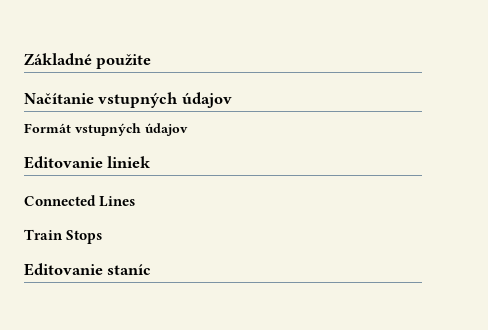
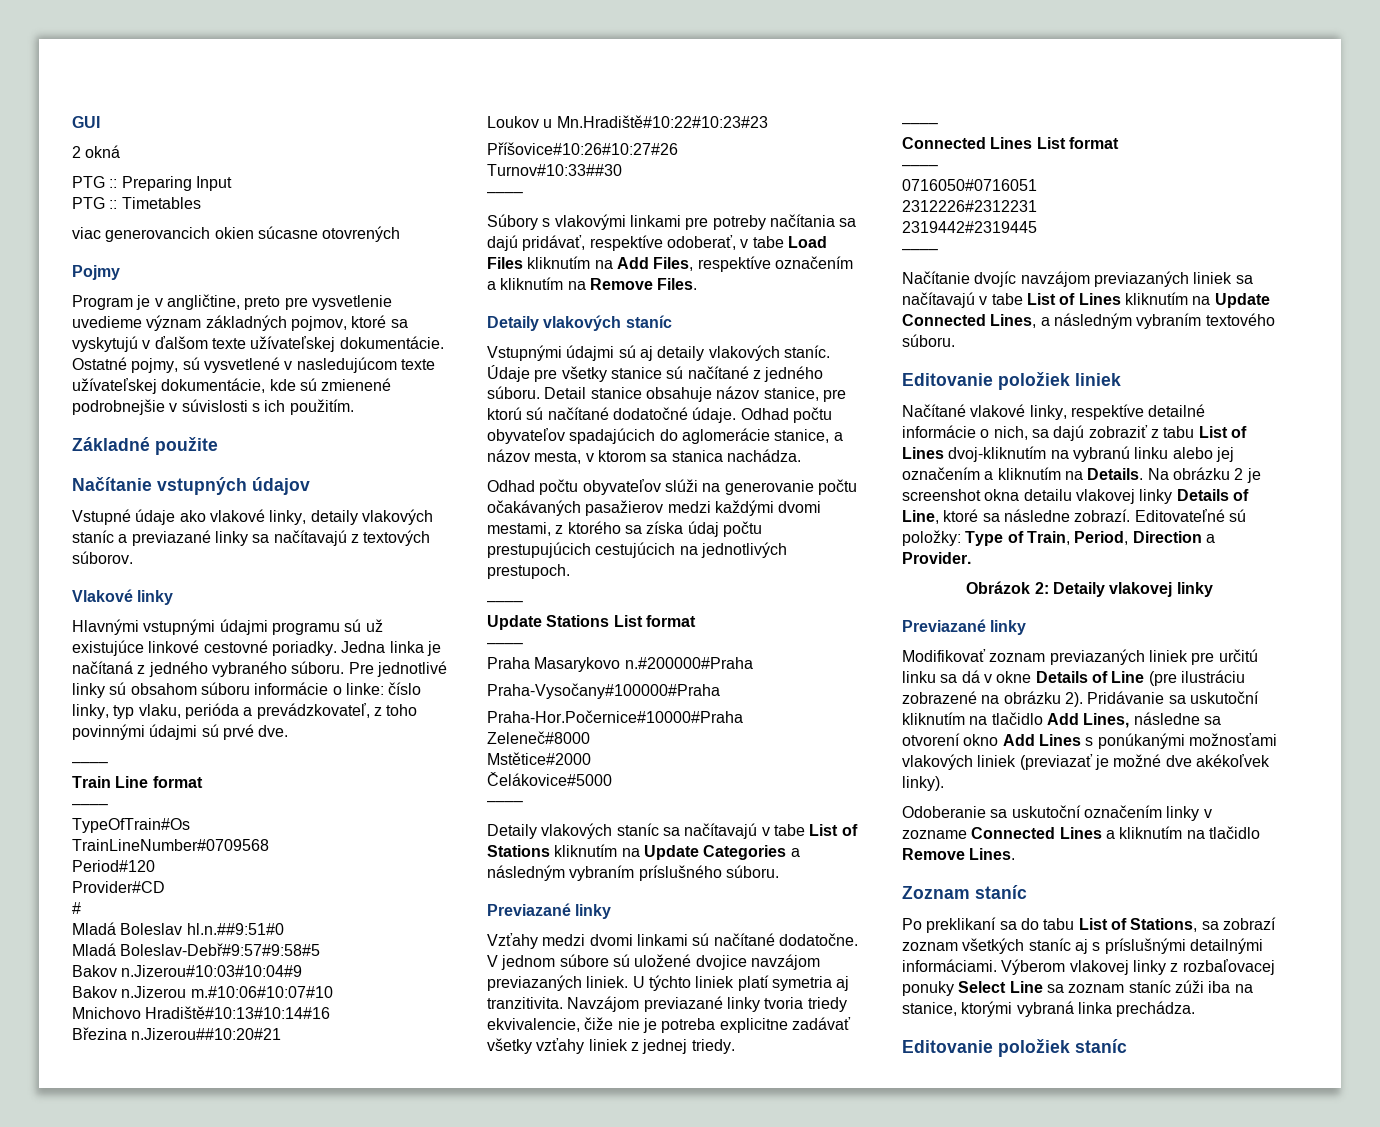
+ GUI
+ 2 okná
+ PTG :: Preparing Input
+ PTG :: Timetables
+ viac generovancich okien súcasne otovrených
+ Pojmy
+ Program je v angličtine, preto pre vysvetlenie uvedieme význam základných pojmov, ktoré sa vyskytujú v ďalšom texte užívateľskej dokumentácie. Ostatné pojmy, sú vysvetlené v nasledujúcom texte užívateľskej dokumentácie, kde sú zmienené podrobnejšie v súvislosti s ich použitím.
- Formát vstupných údajov
- Editovanie liniek
- Connected Lines
- Train Stops
- Editovanie staníc
+ Vstupné údaje ako vlakové linky, detaily vlakových staníc a previazané linky sa načítavajú z textových súborov.
+ Vlakové linky
+ Hlavnými vstupnými údajmi programu sú už existujúce linkové cestovné poriadky. Jedna linka je načítaná z jedného vybraného súboru. Pre jednotlivé linky sú obsahom súboru informácie o linke: číslo linky, typ vlaku, perióda a prevádzkovateľ, z toho povinnými údajmi sú prvé dve.
+ ––––
+ Train Line format
+ ––––
+ TypeOfTrain#Os
+ TrainLineNumber#0709568
+ Period#120
+ Provider#CD
+ #
+ Mladá Boleslav hl.n.##9:51#0
+ Mladá Boleslav-Debř#9:57#9:58#5
+ Bakov n.Jizerou#10:03#10:04#9
+ Bakov n.Jizerou m.#10:06#10:07#10
+ Mnichovo Hradiště#10:13#10:14#16
+ Březina n.Jizerou##10:20#21
+ Loukov u Mn.Hradiště#10:22#10:23#23
+ Příšovice#10:26#10:27#26
+ Turnov#10:33##30
+ ––––
+ Súbory s vlakovými linkami pre potreby načítania sa dajú pridávať, respektíve odoberať, v tabe Load Files kliknutím na Add Files, respektíve označením a kliknutím na Remove Files.
+ Detaily vlakových staníc
+ Vstupnými údajmi sú aj detaily vlakových staníc. Údaje pre všetky stanice sú načítané z jedného súboru. Detail stanice obsahuje názov stanice, pre ktorú sú načítané dodatočné údaje. Odhad počtu obyvateľov spadajúcich do aglomerácie stanice, a názov mesta, v ktorom sa stanica nachádza.
+ Odhad počtu obyvateľov slúži na generovanie počtu očakávaných pasažierov medzi každými dvomi mestami, z ktorého sa získa údaj počtu prestupujúcich cestujúcich na jednotlivých prestupoch.
+ ––––
+ Update Stations List format
+ ––––
+ Praha Masarykovo n.#200000#Praha
+ Praha-Vysočany#100000#Praha
+ Praha-Hor.Počernice#10000#Praha
+ Zeleneč#8000
+ Mstětice#2000
+ Čelákovice#5000
+ ––––
+ Detaily vlakových staníc sa načítavajú v tabe List of Stations kliknutím na Update Categories a následným vybraním príslušného súboru.
+ Previazané linky
+ Vzťahy medzi dvomi linkami sú načítané dodatočne. V jednom súbore sú uložené dvojice navzájom previazaných liniek. U týchto liniek platí symetria aj tranzitivita. Navzájom previazané linky tvoria triedy ekvivalencie, čiže nie je potreba explicitne zadávať všetky vzťahy liniek z jednej triedy.
+ ––––
+ Connected Lines List format
+ ––––
+ 0716050#0716051
+ 2312226#2312231
+ 2319442#2319445
+ ––––
+ Načítanie dvojíc navzájom previazaných liniek sa načítavajú v tabe List of Lines kliknutím na Update Connected Lines, a následným vybraním textového súboru.
+ Editovanie položiek liniek
+ Načítané vlakové linky, respektíve detailné informácie o nich, sa dajú zobraziť z tabu List of Lines dvoj-kliknutím na vybranú linku alebo jej označením a kliknutím na Details. Na obrázku 2 je screenshot okna detailu vlakovej linky Details of Line, ktoré sa následne zobrazí. Editovateľné sú položky: Type of Train, Period, Direction a Provider.
+ Obrázok 2: Detaily vlakovej linky
+ Previazané linky
+ Modifikovať zoznam previazaných liniek pre určitú linku sa dá v okne Details of Line (pre ilustráciu zobrazené na obrázku 2). Pridávanie sa uskutoční kliknutím na tlačidlo Add Lines, následne sa otvorení okno Add Lines s ponúkanými možnosťami vlakových liniek (previazať je možné dve akékoľvek linky).
+ Odoberanie sa uskutoční označením linky v zozname Connected Lines a kliknutím na tlačidlo Remove Lines.
+ Zoznam staníc
+ Po preklikaní sa do tabu List of Stations, sa zobrazí zoznam všetkých staníc aj s príslušnými detailnými informáciami. Výberom vlakovej linky z rozbaľovacej ponuky Select Line sa zoznam staníc zúži iba na stanice, ktorými vybraná linka prechádza.
+ Editovanie položiek staníc

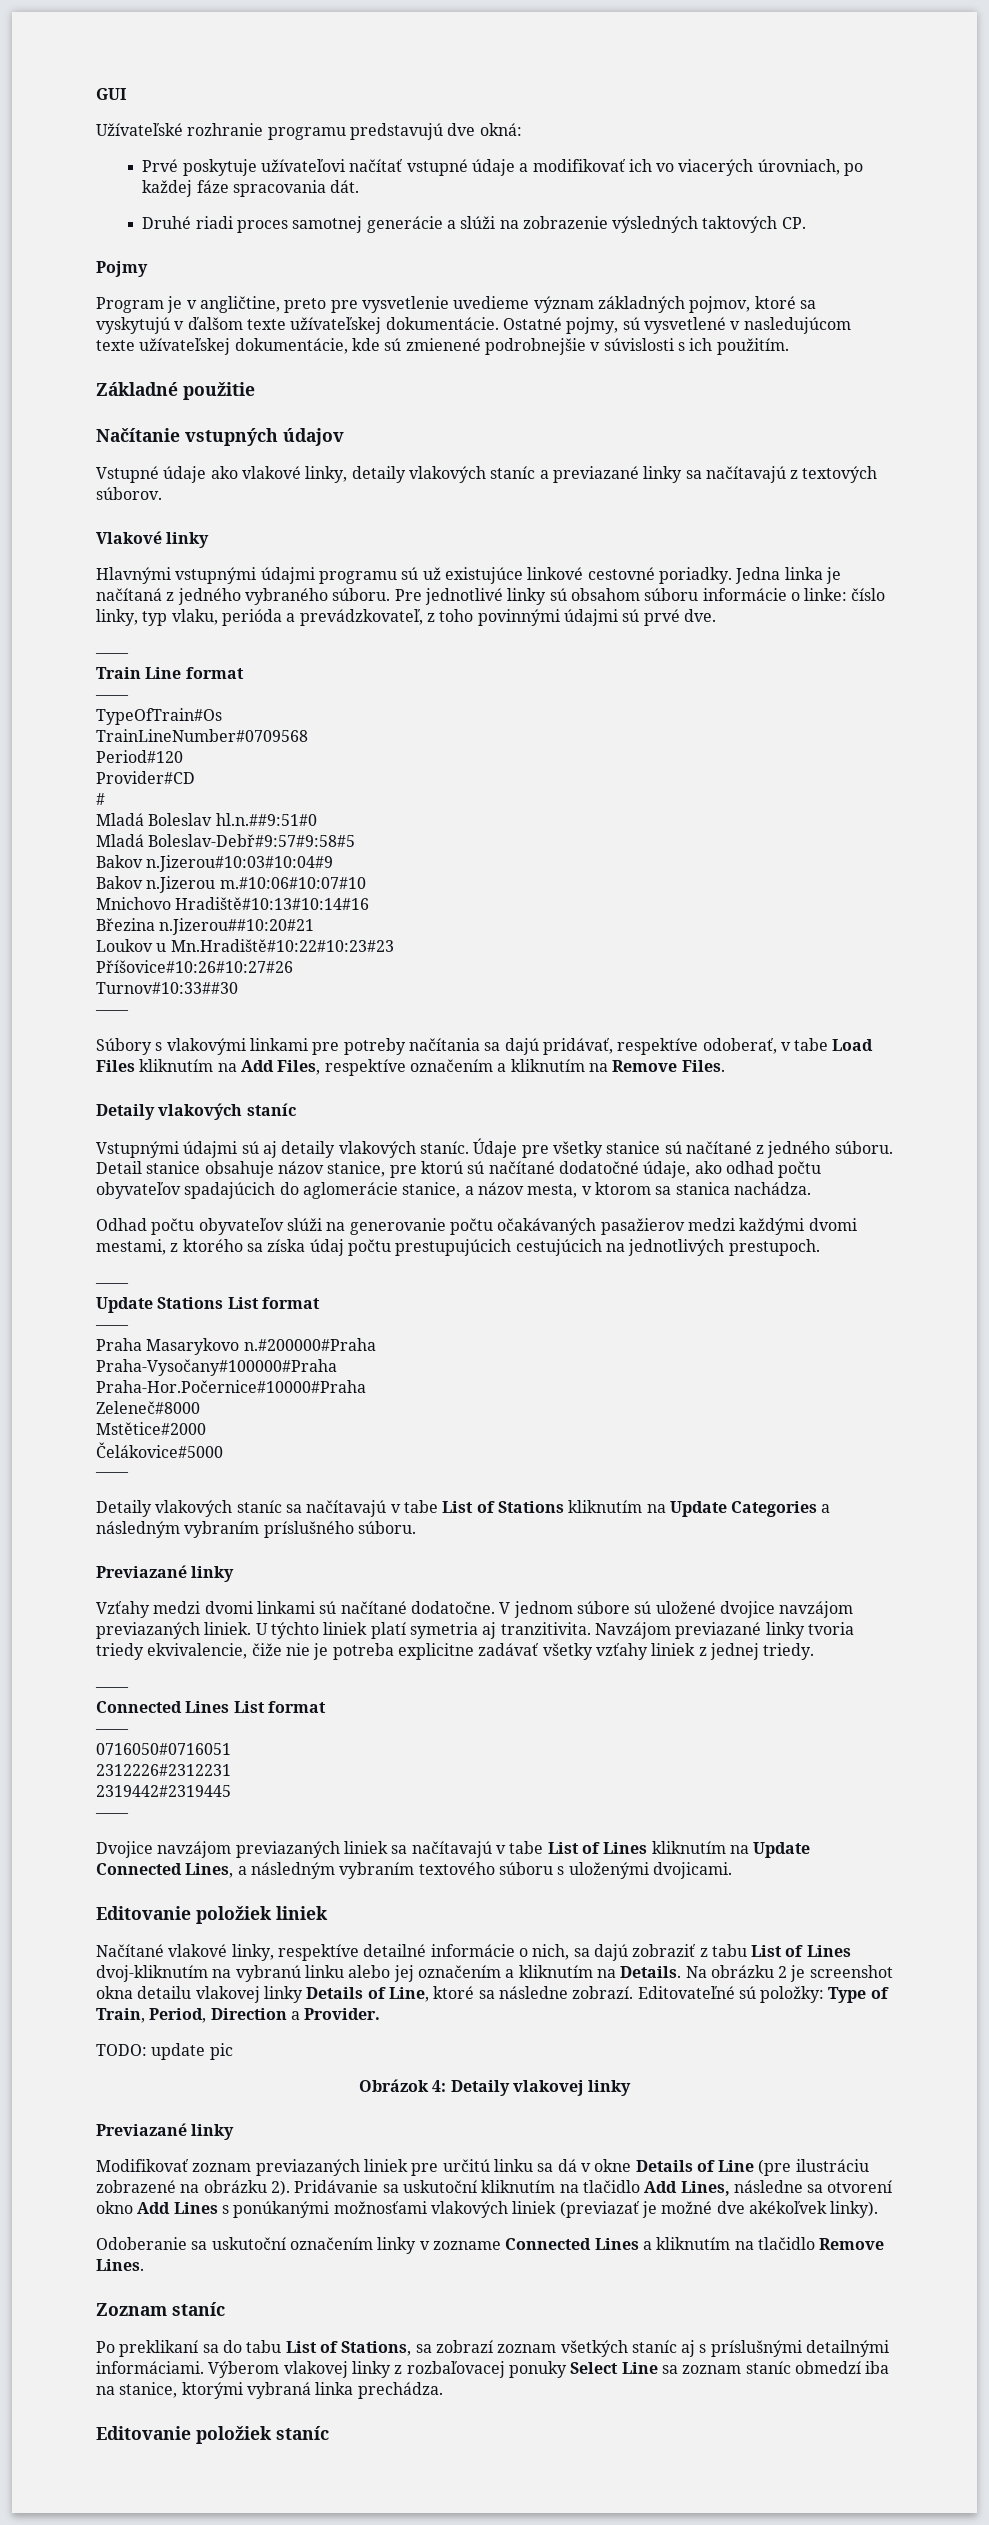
- 2 okná
- PTG :: Preparing Input
- PTG :: Timetables
- viac generovancich okien súcasne otovrených
+ Užívateľské rozhranie programu predstavujú dve okná:
+ Prvé poskytuje užívateľovi načítať vstupné údaje a modifikovať ich vo viacerých úrovniach, po každej fáze spracovania dát.
+ Druhé riadi proces samotnej generácie a slúži na zobrazenie výsledných taktových CP.
- Základné použite
+ Základné použitie
- Detail stanice obsahuje názov stanice, pre ktorú sú načítané dodatočné údaje. Odhad počtu obyvateľov spadajúcich do aglomerácie stanice, a názov mesta, v ktorom sa stanica nachádza.
+ Detail stanice obsahuje názov stanice, pre ktorú sú načítané dodatočné údaje, ako odhad počtu obyvateľov spadajúcich do aglomerácie stanice, a názov mesta, v ktorom sa stanica nachádza.
- Načítanie dvojíc navzájom previazaných liniek sa načítavajú v tabe List of Lines kliknutím na Update Connected Lines, a následným vybraním textového súboru.
+ Dvojice navzájom previazaných liniek sa načítavajú v tabe List of Lines kliknutím na Update Connected Lines, a následným vybraním textového súboru s uloženými dvojicami.
+ TODO: update pic
- Obrázok 2: Detaily vlakovej linky
+ Obrázok 4: Detaily vlakovej linky
- Výberom vlakovej linky z rozbaľovacej ponuky Select Line sa zoznam staníc zúži iba na stanice, ktorými vybraná linka prechádza.
+ Výberom vlakovej linky z rozbaľovacej ponuky Select Line sa zoznam staníc obmedzí iba na stanice, ktorými vybraná linka prechádza.

